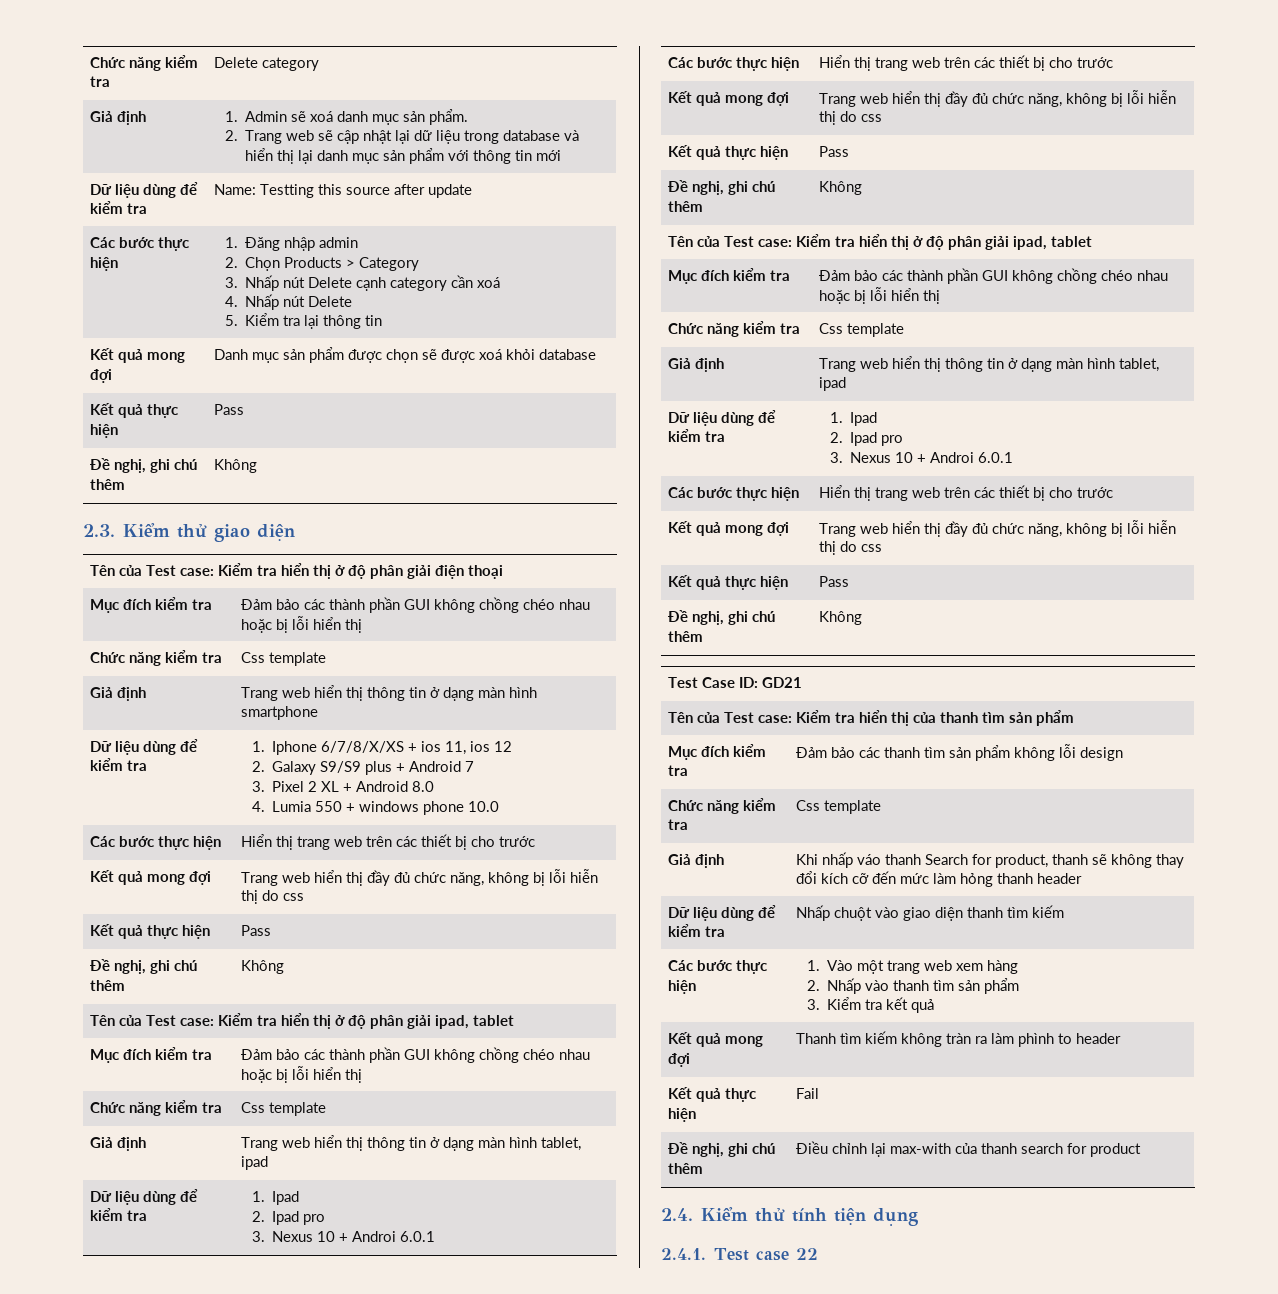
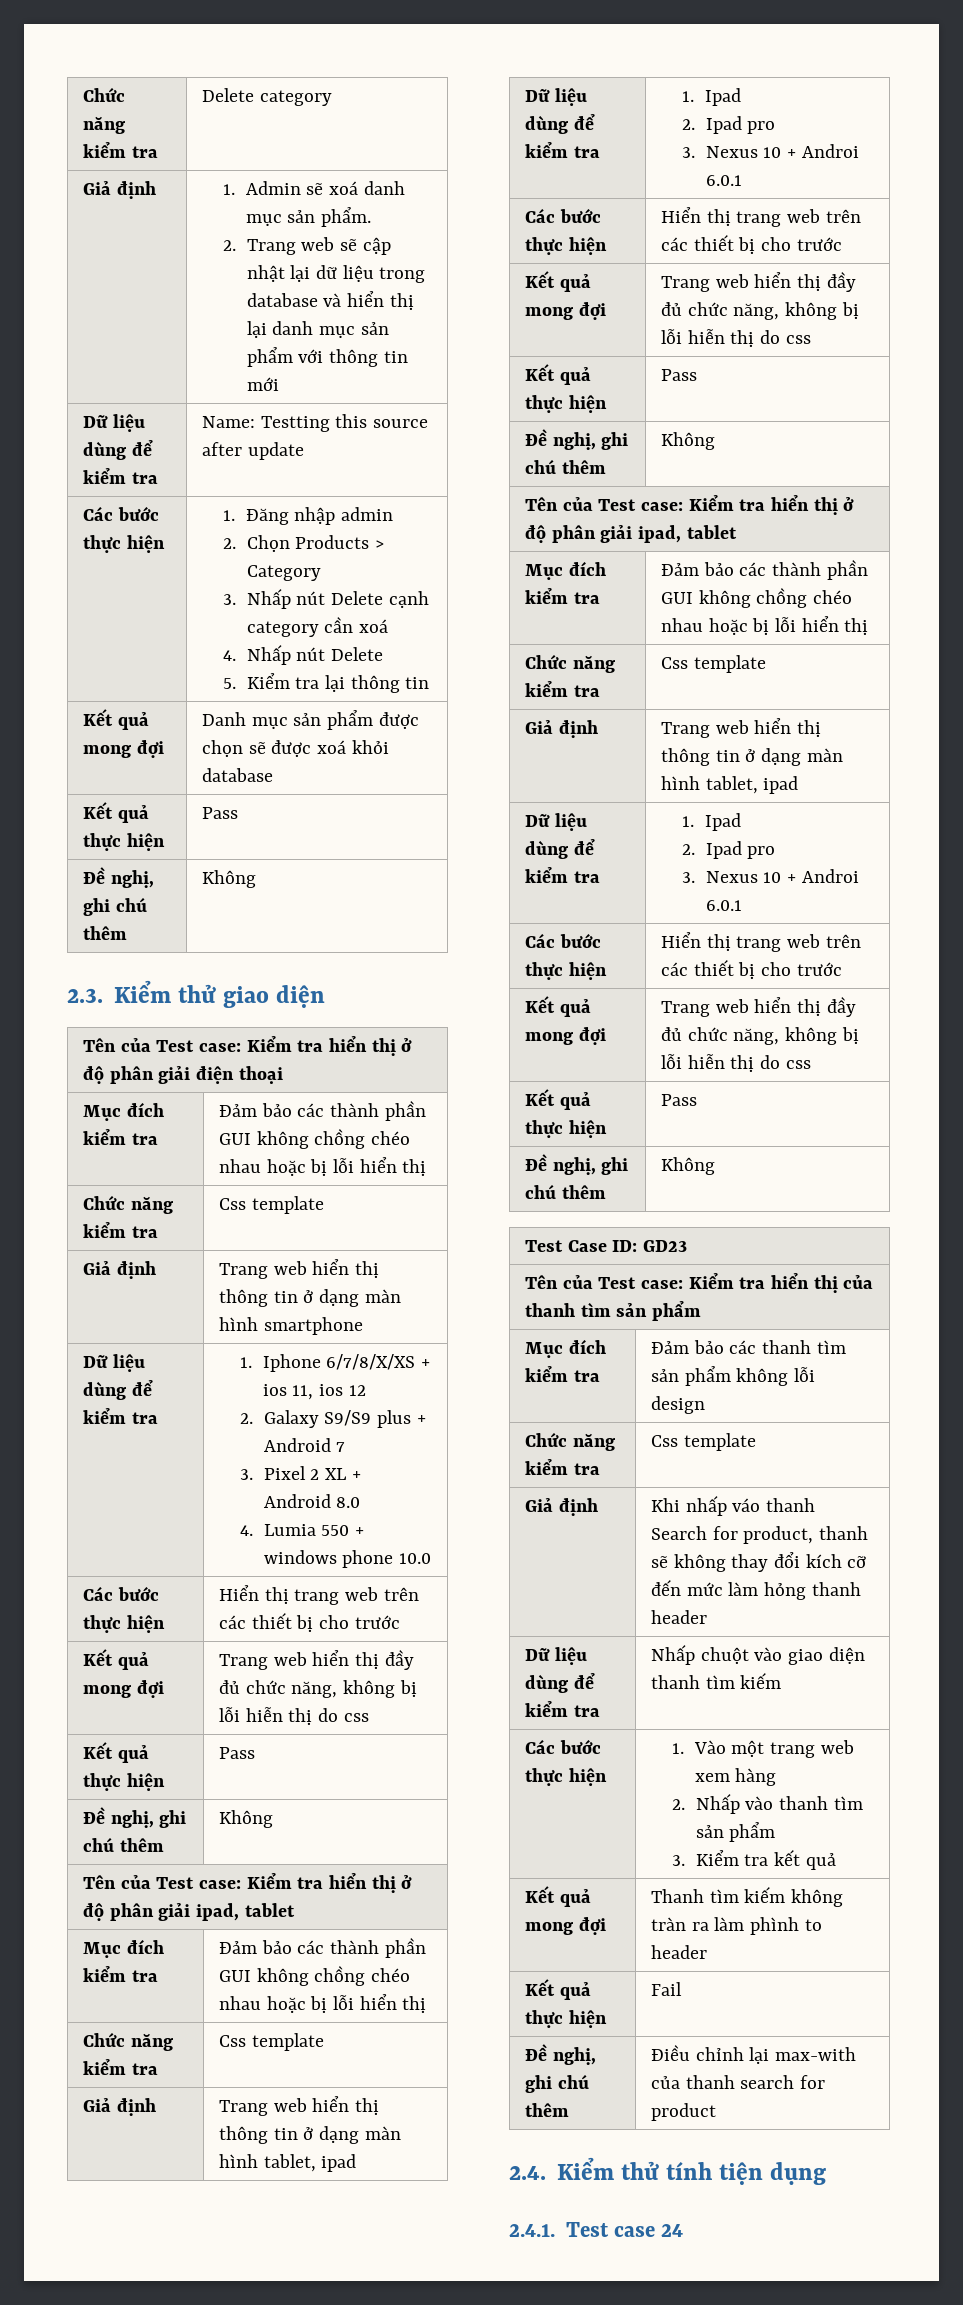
- Test Case ID: GD21
+ Test Case ID: GD23
- 2.4.1. Test case 22
+ 2.4.1. Test case 24

